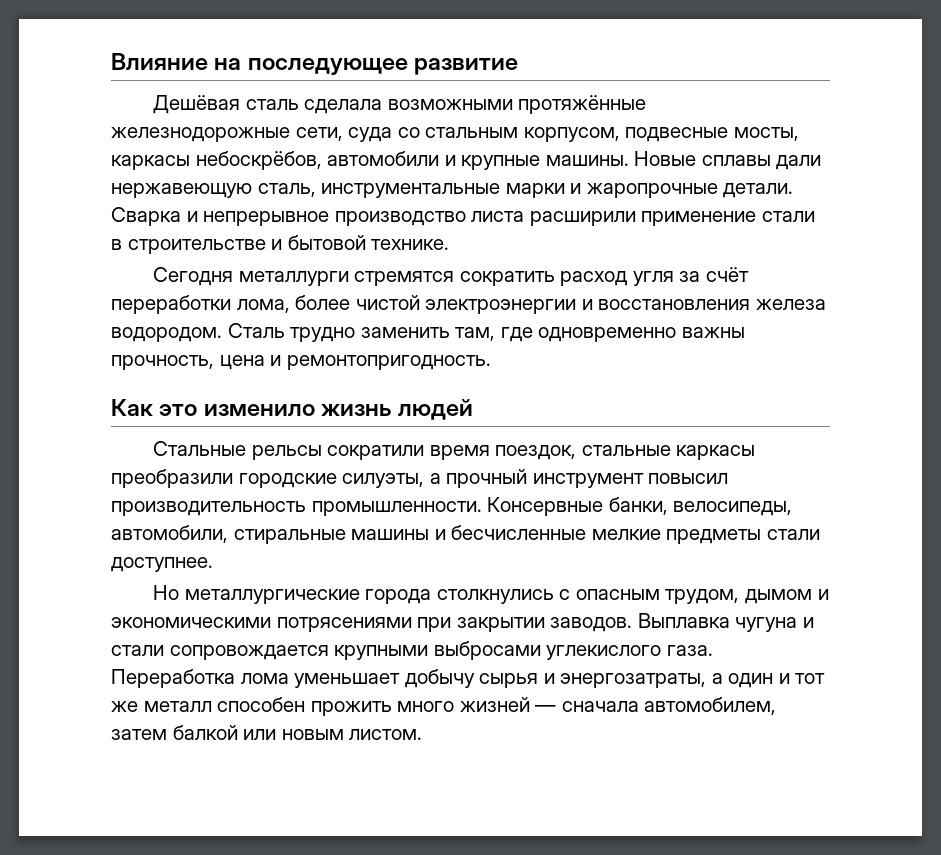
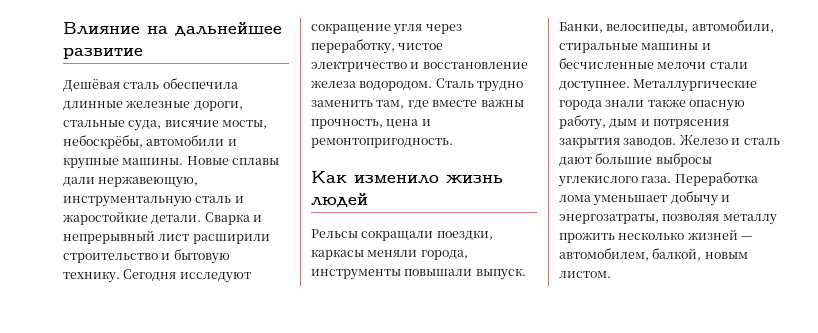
- Влияние на последующее развитие
+ Влияние на дальнейшее развитие
- Дешёвая сталь сделала возможными протяжённые железнодорожные сети, суда со стальным корпусом, подвесные мосты, каркасы небоскрёбов, автомобили и крупные машины.
+ Дешёвая сталь обеспечила длинные железные дороги, стальные суда, висячие мосты, небоскрёбы, автомобили и крупные машины.
- Новые сплавы дали нержавеющую сталь, инструментальные марки и жаропрочные детали. Сварка и непрерывное производство листа расширили применение стали в строительстве и бытовой технике.
- Сегодня металлурги стремятся сократить расход угля за счёт переработки лома, более чистой электроэнергии и восстановления железа водородом.
+ Новые сплавы дали нержавеющую, инструментальную сталь и жаростойкие детали. Сварка и непрерывный лист расширили строительство и бытовую технику. Сегодня исследуют сокращение угля через переработку, чистое электричество и восстановление железа водородом.
- Сталь трудно заменить там, где одновременно важны прочность, цена и ремонтопригодность.
+ Сталь трудно заменить там, где вместе важны прочность, цена и ремонтопригодность.
- Как это изменило жизнь людей
+ Как изменило жизнь людей
- Стальные рельсы сократили время поездок, стальные каркасы преобразили городские силуэты, а прочный инструмент повысил производительность промышленности. Консервные банки, велосипеды, автомобили, стиральные машины и бесчисленные мелкие предметы стали доступнее.
- Но металлургические города столкнулись с опасным трудом, дымом и экономическими потрясениями при закрытии заводов. Выплавка чугуна и стали сопровождается крупными выбросами углекислого газа.
+ Рельсы сокращали поездки, каркасы меняли города, инструменты повышали выпуск. Банки, велосипеды, автомобили, стиральные машины и бесчисленные мелочи стали доступнее. Металлургические города знали также опасную работу, дым и потрясения закрытия заводов. Железо и сталь дают большие выбросы углекислого газа.
- Переработка лома уменьшает добычу сырья и энергозатраты, а один и тот же металл способен прожить много жизней — сначала автомобилем, затем балкой или новым листом.
+ Переработка лома уменьшает добычу и энергозатраты, позволяя металлу прожить несколько жизней — автомобилем, балкой, новым листом.

